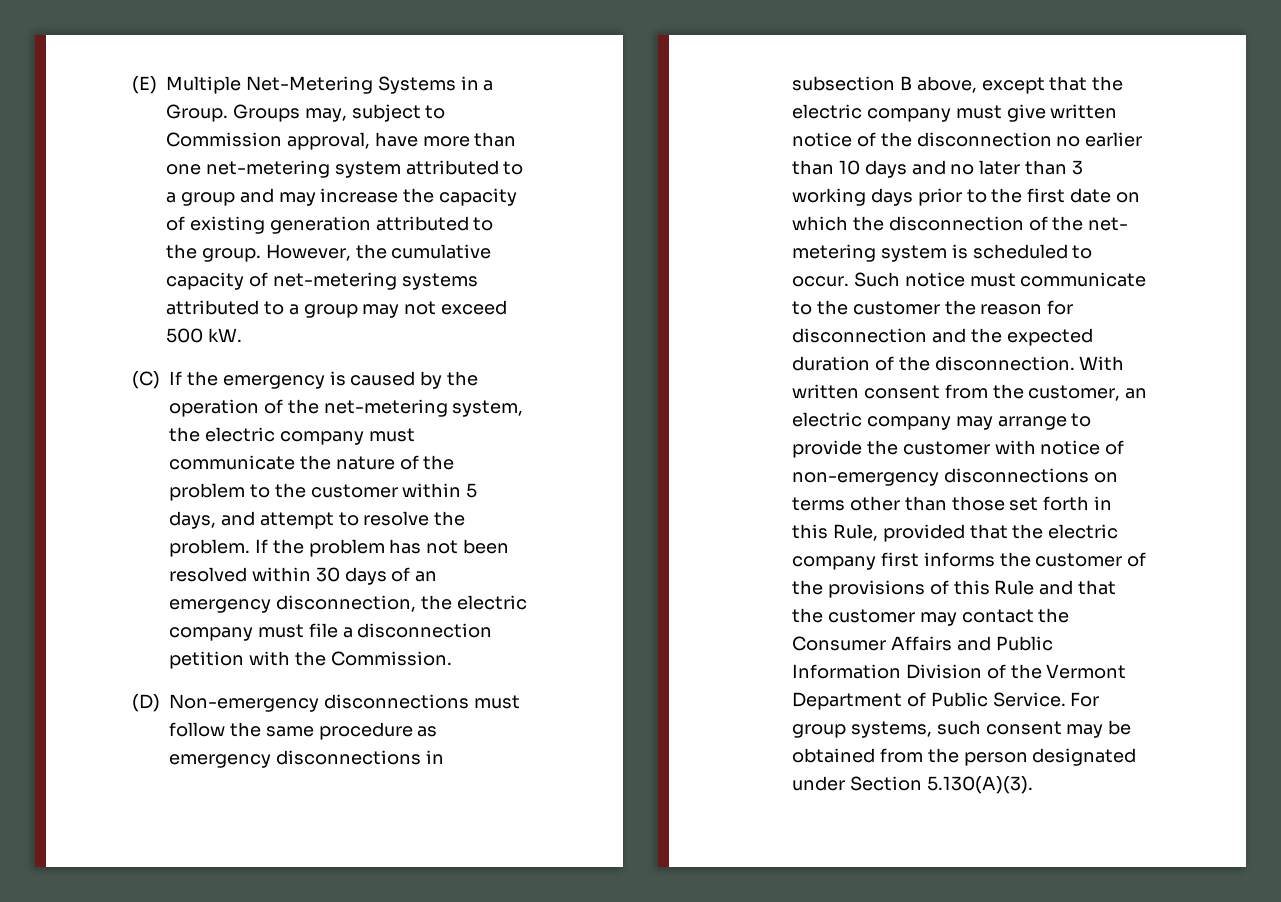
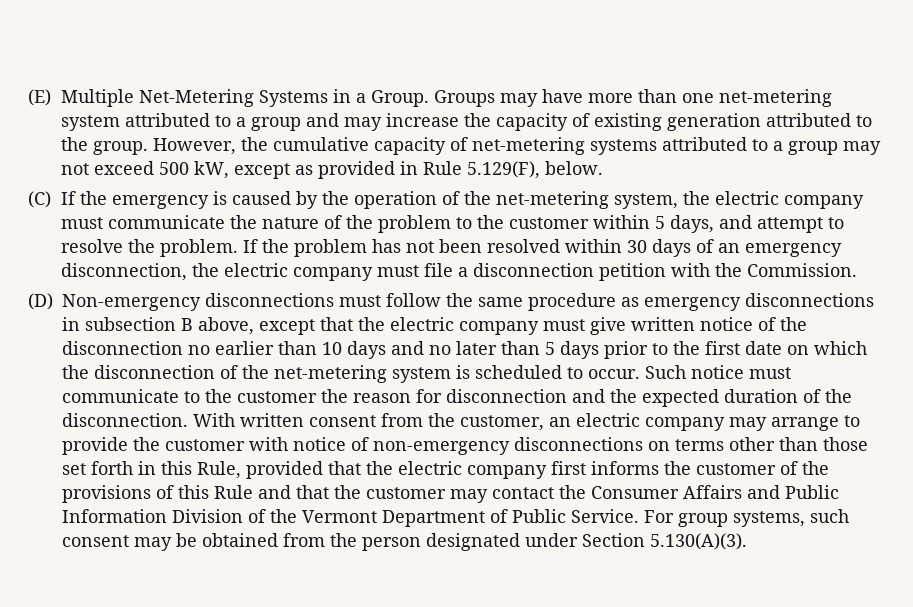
- Groups may, subject to Commission approval, have more than one net-metering system attributed to a group and may increase the capacity of existing generation attributed to the group.
+ Groups may have more than one net-metering system attributed to a group and may increase the capacity of existing generation attributed to the group.
- However, the cumulative capacity of net-metering systems attributed to a group may not exceed 500 kW.
+ However, the cumulative capacity of net-metering systems attributed to a group may not exceed 500 kW, except as provided in Rule 5.129(F), below.
- (D) Non-emergency disconnections must follow the same procedure as emergency disconnections in subsection B above, except that the electric company must give written notice of the disconnection no earlier than 10 days and no later than 3 working days prior to the first date on which the disconnection of the net- metering system is scheduled to occur.
+ (D) Non-emergency disconnections must follow the same procedure as emergency disconnections in subsection B above, except that the electric company must give written notice of the disconnection no earlier than 10 days and no later than 5 days prior to the first date on which the disconnection of the net-metering system is scheduled to occur.

